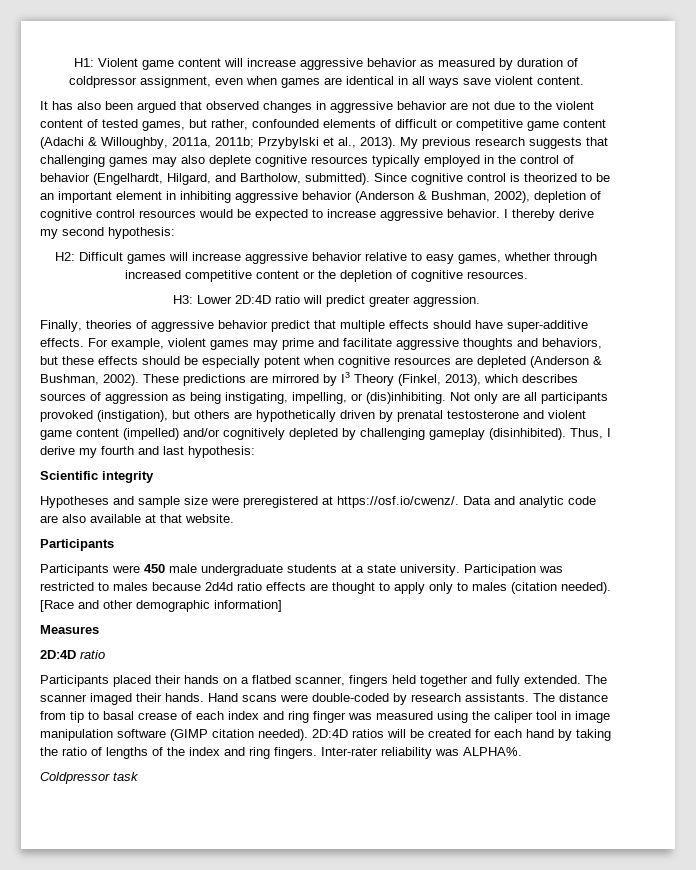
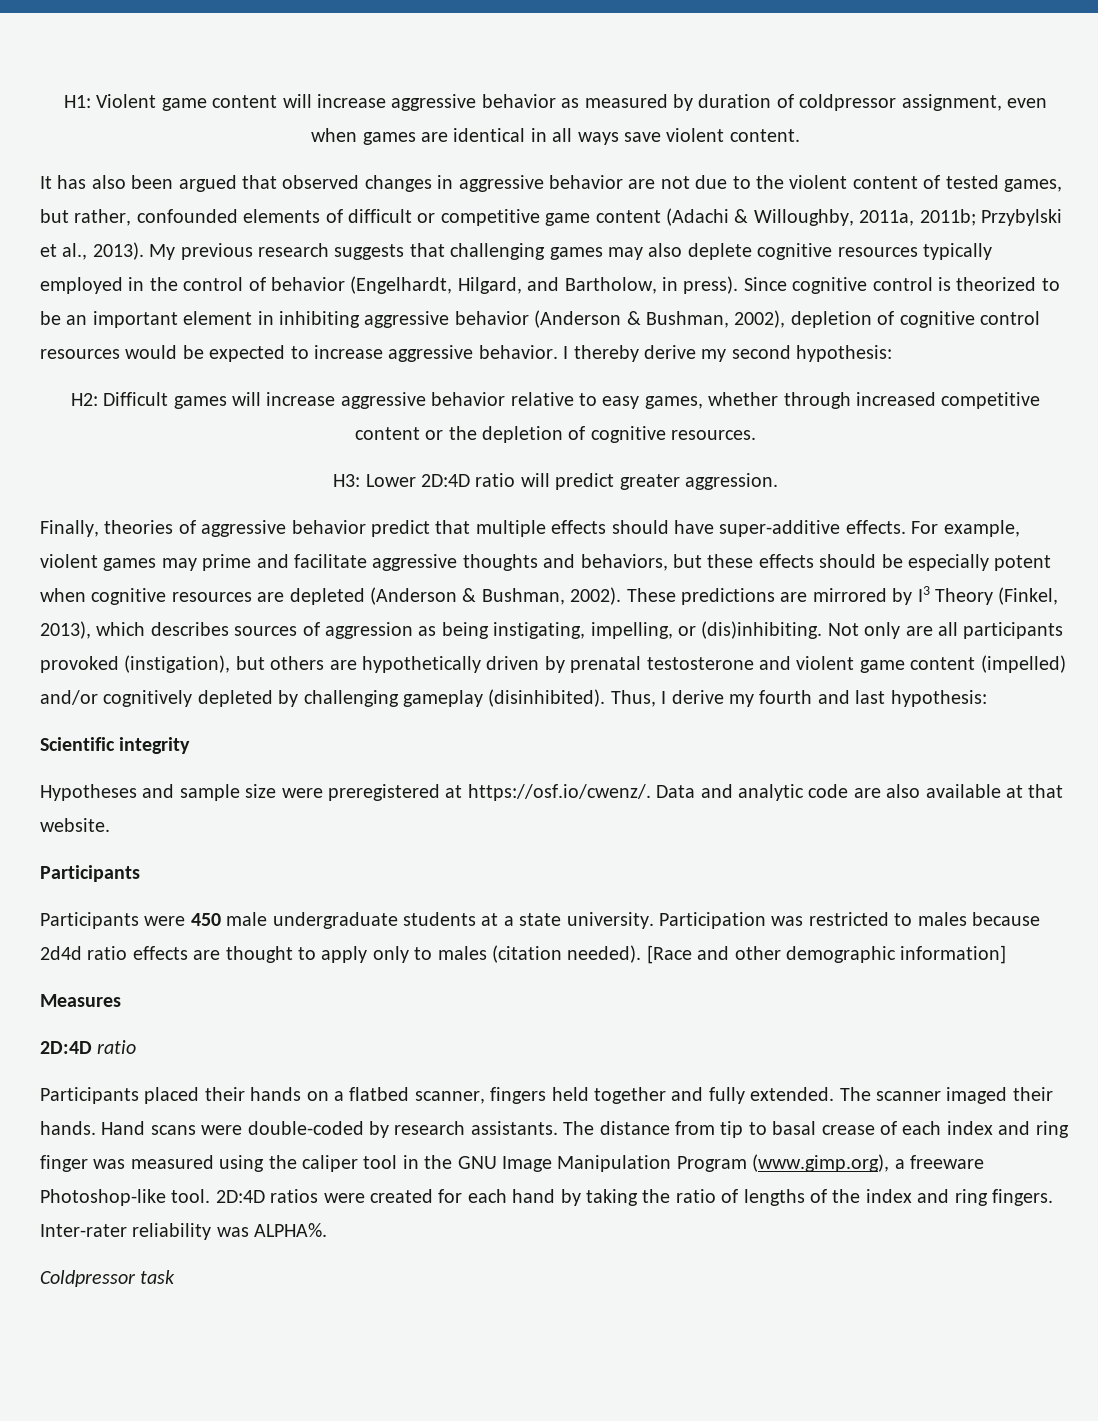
- My previous research suggests that challenging games may also deplete cognitive resources typically employed in the control of behavior (Engelhardt, Hilgard, and Bartholow, submitted).
+ My previous research suggests that challenging games may also deplete cognitive resources typically employed in the control of behavior (Engelhardt, Hilgard, and Bartholow, in press).
- The distance from tip to basal crease of each index and ring finger was measured using the caliper tool in image manipulation software (GIMP citation needed). 2D:4D ratios will be created for each hand by taking the ratio of lengths of the index and ring fingers.
+ The distance from tip to basal crease of each index and ring finger was measured using the caliper tool in the GNU Image Manipulation Program (www.gimp.org), a freeware Photoshop-like tool. 2D:4D ratios were created for each hand by taking the ratio of lengths of the index and ring fingers.

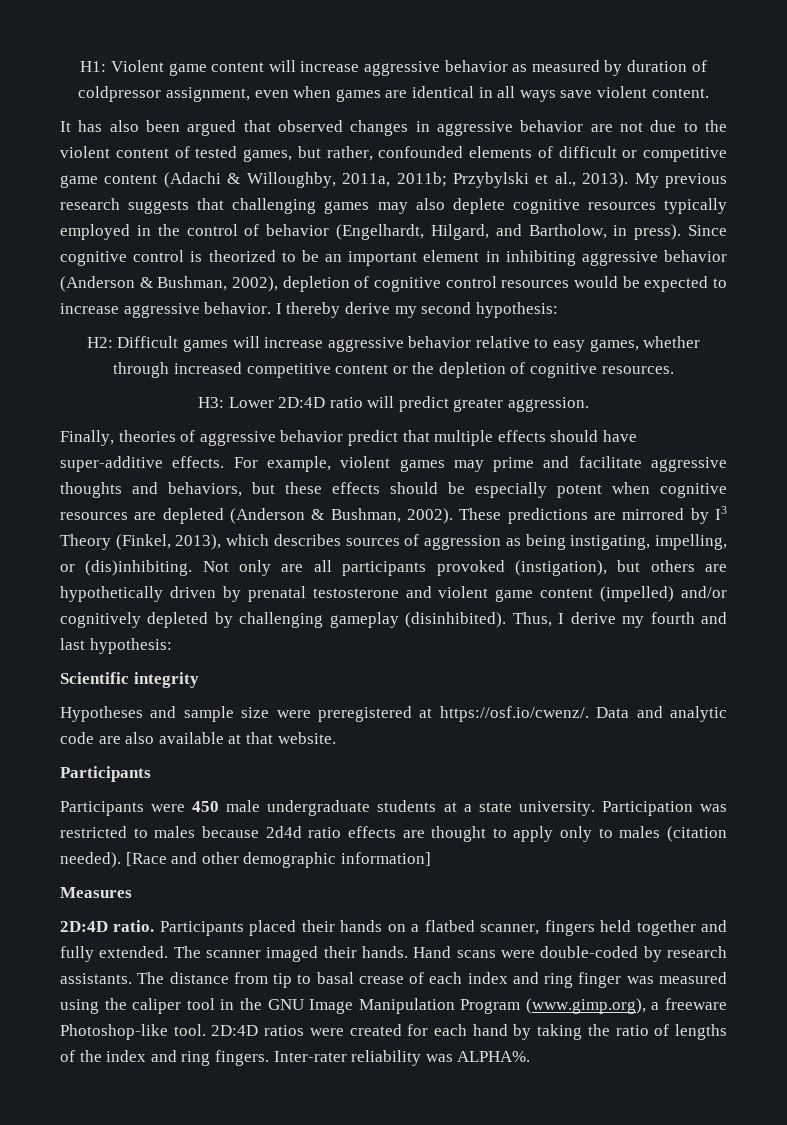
  Measures
- 2D:4D ratio
- Participants placed their hands on a flatbed scanner, fingers held together and fully extended.
+ 2D:4D ratio. Participants placed their hands on a flatbed scanner, fingers held together and fully extended.
- Coldpressor task

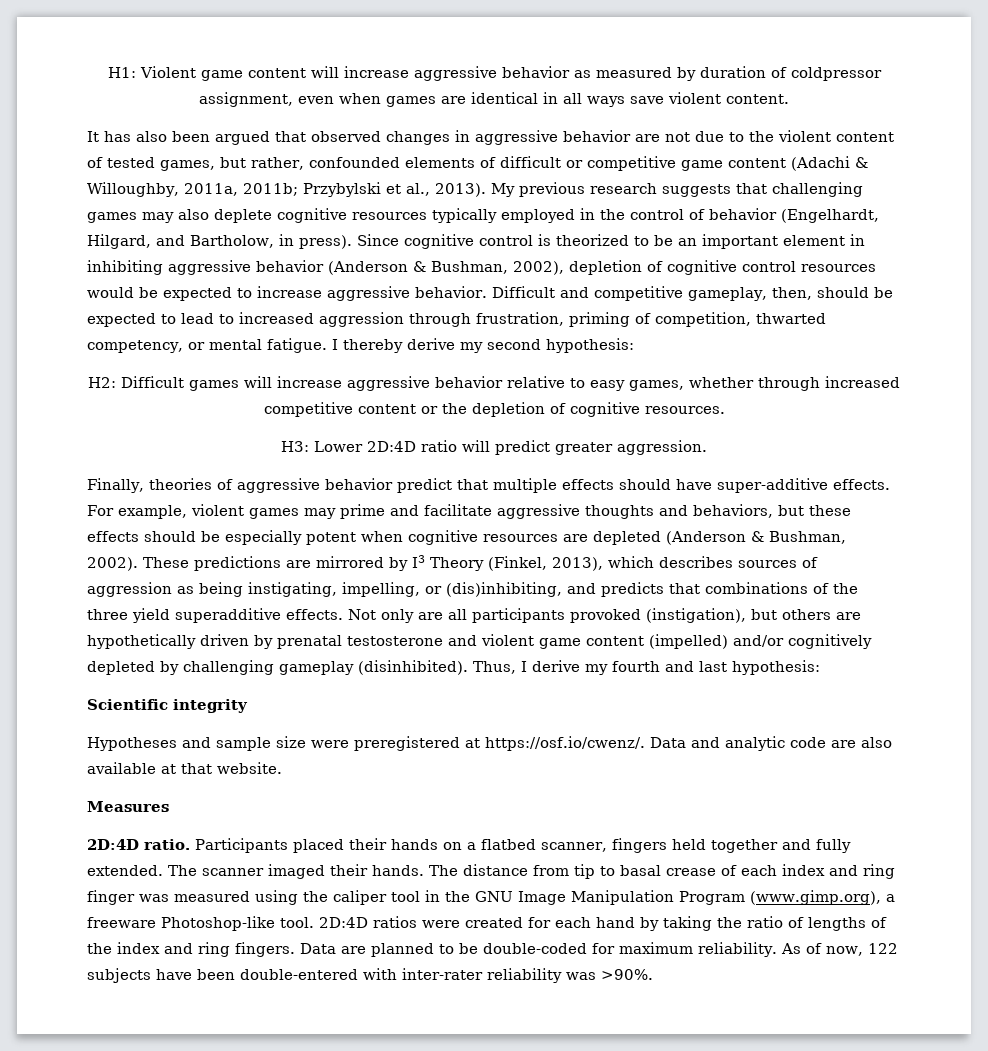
+ Difficult and competitive gameplay, then, should be expected to lead to increased aggression through frustration, priming of competition, thwarted competency, or mental fatigue.
- These predictions are mirrored by I3 Theory (Finkel, 2013), which describes sources of aggression as being instigating, impelling, or (dis)inhibiting.
+ These predictions are mirrored by I3 Theory (Finkel, 2013), which describes sources of aggression as being instigating, impelling, or (dis)inhibiting, and predicts that combinations of the three yield superadditive effects.
  Hypotheses and sample size were preregistered at https://osf.io/cwenz/. Data and analytic code are also available at that website.
- Participants
- Participants were 450 male undergraduate students at a state university. Participation was restricted to males because 2d4d ratio effects are thought to apply only to males (citation needed). [Race and other demographic information]
- Hand scans were double-coded by research assistants.
- Inter-rater reliability was ALPHA%.
+ Data are planned to be double-coded for maximum reliability. As of now, 122 subjects have been double-entered with inter-rater reliability was >90%.

